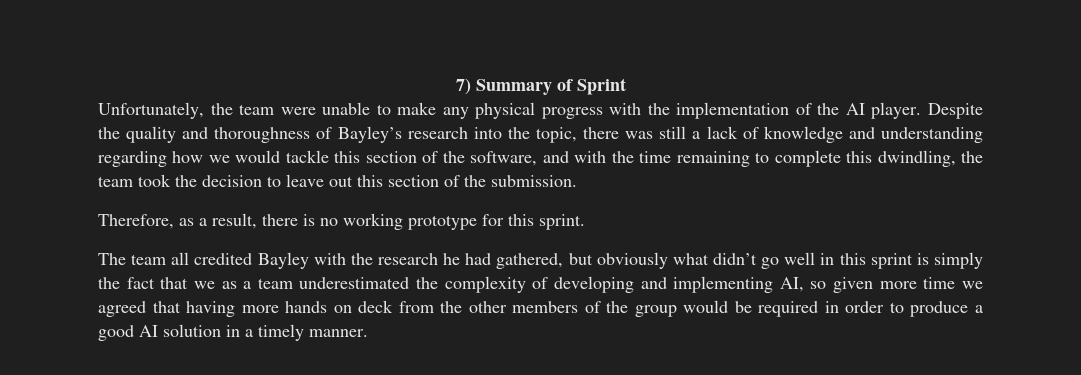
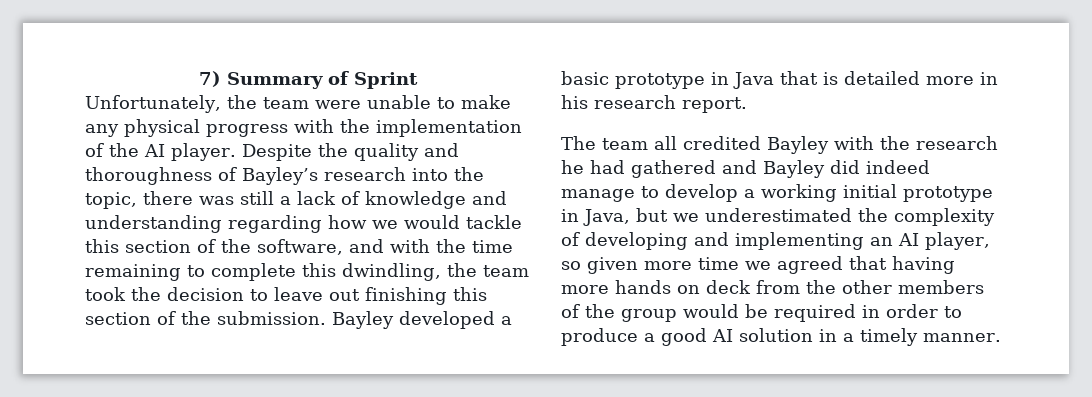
- Despite the quality and thoroughness of Bayley’s research into the topic, there was still a lack of knowledge and understanding regarding how we would tackle this section of the software, and with the time remaining to complete this dwindling, the team took the decision to leave out this section of the submission.
- Therefore, as a result, there is no working prototype for this sprint.
+ Despite the quality and thoroughness of Bayley’s research into the topic, there was still a lack of knowledge and understanding regarding how we would tackle this section of the software, and with the time remaining to complete this dwindling, the team took the decision to leave out finishing this section of the submission. Bayley developed a basic prototype in Java that is detailed more in his research report.
- The team all credited Bayley with the research he had gathered, but obviously what didn’t go well in this sprint is simply the fact that we as a team underestimated the complexity of developing and implementing AI, so given more time we agreed that having more hands on deck from the other members of the group would be required in order to produce a good AI solution in a timely manner.
+ The team all credited Bayley with the research he had gathered and Bayley did indeed manage to develop a working initial prototype in Java, but we underestimated the complexity of developing and implementing an AI player, so given more time we agreed that having more hands on deck from the other members of the group would be required in order to produce a good AI solution in a timely manner.

